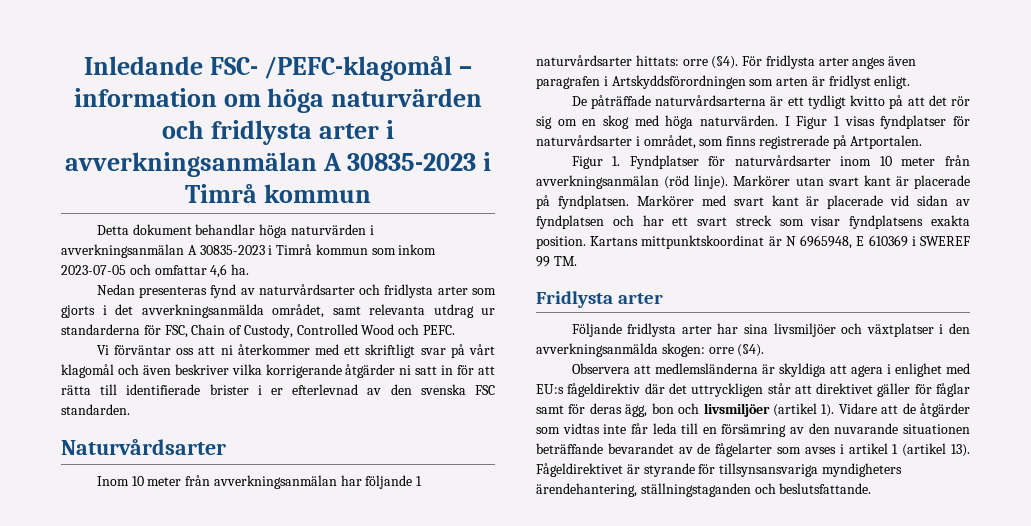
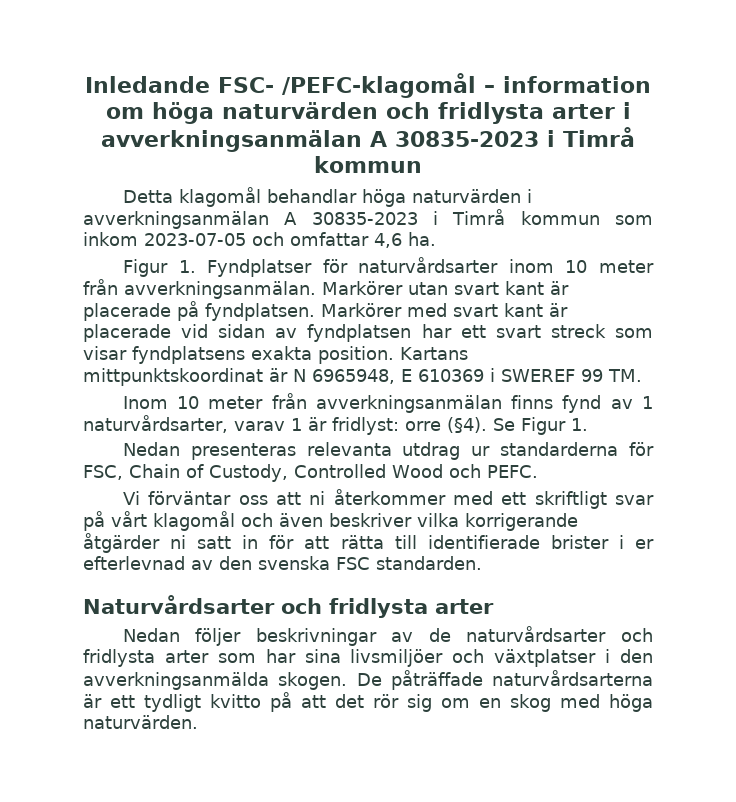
- Detta dokument behandlar höga naturvärden i avverkningsanmälan A 30835-2023 i Timrå kommun som inkom 2023-07-05 och omfattar 4,6 ha.
+ Detta klagomål behandlar höga naturvärden i avverkningsanmälan A 30835-2023 i Timrå kommun som inkom 2023-07-05 och omfattar 4,6 ha.
- Nedan presenteras fynd av naturvårdsarter och fridlysta arter som gjorts i det avverkningsanmälda området, samt relevanta utdrag ur standarderna för FSC, Chain of Custody, Controlled Wood och PEFC.
+ Figur 1. Fyndplatser för naturvårdsarter inom 10 meter från avverkningsanmälan. Markörer utan svart kant är placerade på fyndplatsen. Markörer med svart kant är placerade vid sidan av fyndplatsen har ett svart streck som visar fyndplatsens exakta position. Kartans mittpunktskoordinat är N 6965948, E 610369 i SWEREF 99 TM.
+ Inom 10 meter från avverkningsanmälan finns fynd av 1 naturvårdsarter, varav 1 är fridlyst: orre (§4). Se Figur 1.
+ Nedan presenteras relevanta utdrag ur standarderna för FSC, Chain of Custody, Controlled Wood och PEFC.
- Naturvårdsarter
- Inom 10 meter från avverkningsanmälan har följande 1 naturvårdsarter hittats: orre (§4). För fridlysta arter anges även paragrafen i Artskyddsförordningen som arten är fridlyst enligt.
- De påträffade naturvårdsarterna är ett tydligt kvitto på att det rör sig om en skog med höga naturvärden. I Figur 1 visas fyndplatser för naturvårdsarter i området, som finns registrerade på Artportalen.
- Figur 1. Fyndplatser för naturvårdsarter inom 10 meter från avverkningsanmälan (röd linje). Markörer utan svart kant är placerade på fyndplatsen. Markörer med svart kant är placerade vid sidan av fyndplatsen och har ett svart streck som visar fyndplatsens exakta position. Kartans mittpunktskoordinat är N 6965948, E 610369 i SWEREF 99 TM.
- Fridlysta arter
- Följande fridlysta arter har sina livsmiljöer och växtplatser i den avverkningsanmälda skogen: orre (§4).
- Observera att medlemsländerna är skyldiga att agera i enlighet med EU:s fågeldirektiv där det uttryckligen står att direktivet gäller för fåglar samt för deras ägg, bon och livsmiljöer (artikel 1). Vidare att de åtgärder som vidtas inte får leda till en försämring av den nuvarande situationen beträffande bevarandet av de fågelarter som avses i artikel 1 (artikel 13). Fågeldirektivet är styrande för tillsynsansvariga myndigheters ärendehantering, ställningstaganden och beslutsfattande.
+ Naturvårdsarter och fridlysta arter
+ Nedan följer beskrivningar av de naturvårdsarter och fridlysta arter som har sina livsmiljöer och växtplatser i den avverkningsanmälda skogen. De påträffade naturvårdsarterna är ett tydligt kvitto på att det rör sig om en skog med höga naturvärden.

